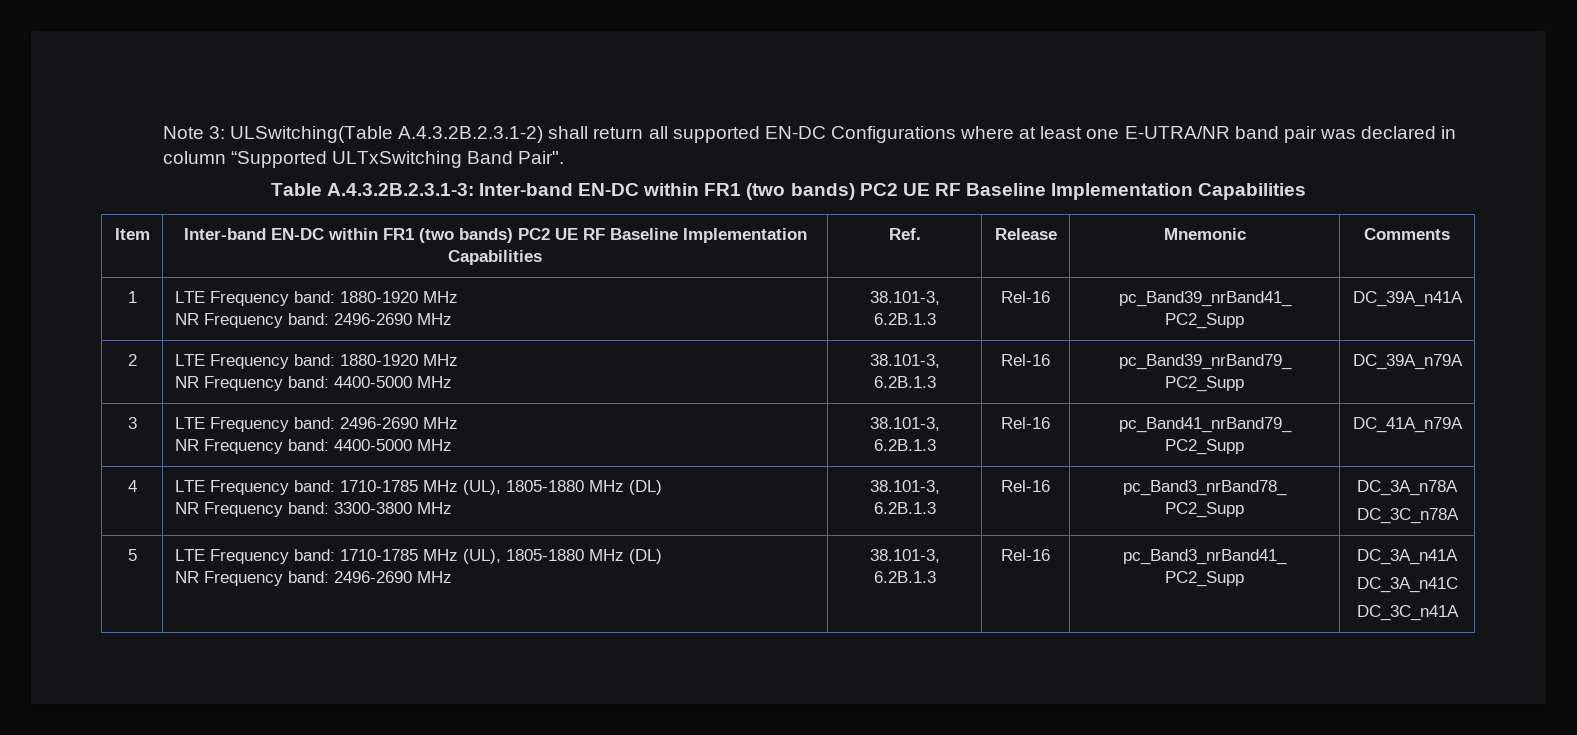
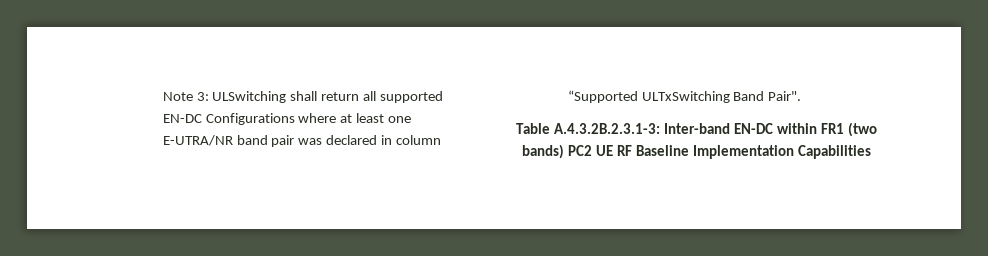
- Note 3: ULSwitching(Table A.4.3.2B.2.3.1-2) shall return all supported EN-DC Configurations where at least one E-UTRA/NR band pair was declared in column “Supported ULTxSwitching Band Pair".
+ Note 3: ULSwitching shall return all supported EN-DC Configurations where at least one E-UTRA/NR band pair was declared in column “Supported ULTxSwitching Band Pair".
- Item | Inter-band EN-DC within FR1 (two bands) PC2 UE RF Baseline Implementation Capabilities | Ref. | Release | Mnemonic | Comments
- 1 | LTE Frequency band: 1880-1920 MHz
- NR Frequency band: 2496-2690 MHz | 38.101-3, 6.2B.1.3 | Rel-16 | pc_Band39_nrBand41_ PC2_Supp | DC_39A_n41A
- 2 | LTE Frequency band: 1880-1920 MHz
- NR Frequency band: 4400-5000 MHz | 38.101-3, 6.2B.1.3 | Rel-16 | pc_Band39_nrBand79_ PC2_Supp | DC_39A_n79A
- 3 | LTE Frequency band: 2496-2690 MHz
- NR Frequency band: 4400-5000 MHz | 38.101-3, 6.2B.1.3 | Rel-16 | pc_Band41_nrBand79_ PC2_Supp | DC_41A_n79A
- 4 | LTE Frequency band: 1710-1785 MHz (UL), 1805-1880 MHz (DL)
- NR Frequency band: 3300-3800 MHz | 38.101-3, 6.2B.1.3 | Rel-16 | pc_Band3_nrBand78_ PC2_Supp | DC_3A_n78A
- DC_3C_n78A
- 5 | LTE Frequency band: 1710-1785 MHz (UL), 1805-1880 MHz (DL)
- NR Frequency band: 2496-2690 MHz | 38.101-3, 6.2B.1.3 | Rel-16 | pc_Band3_nrBand41_ PC2_Supp | DC_3A_n41A
- DC_3A_n41C
- DC_3C_n41A

